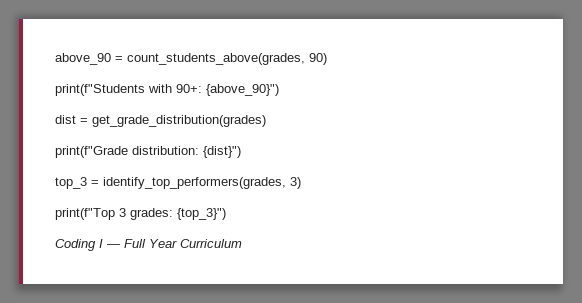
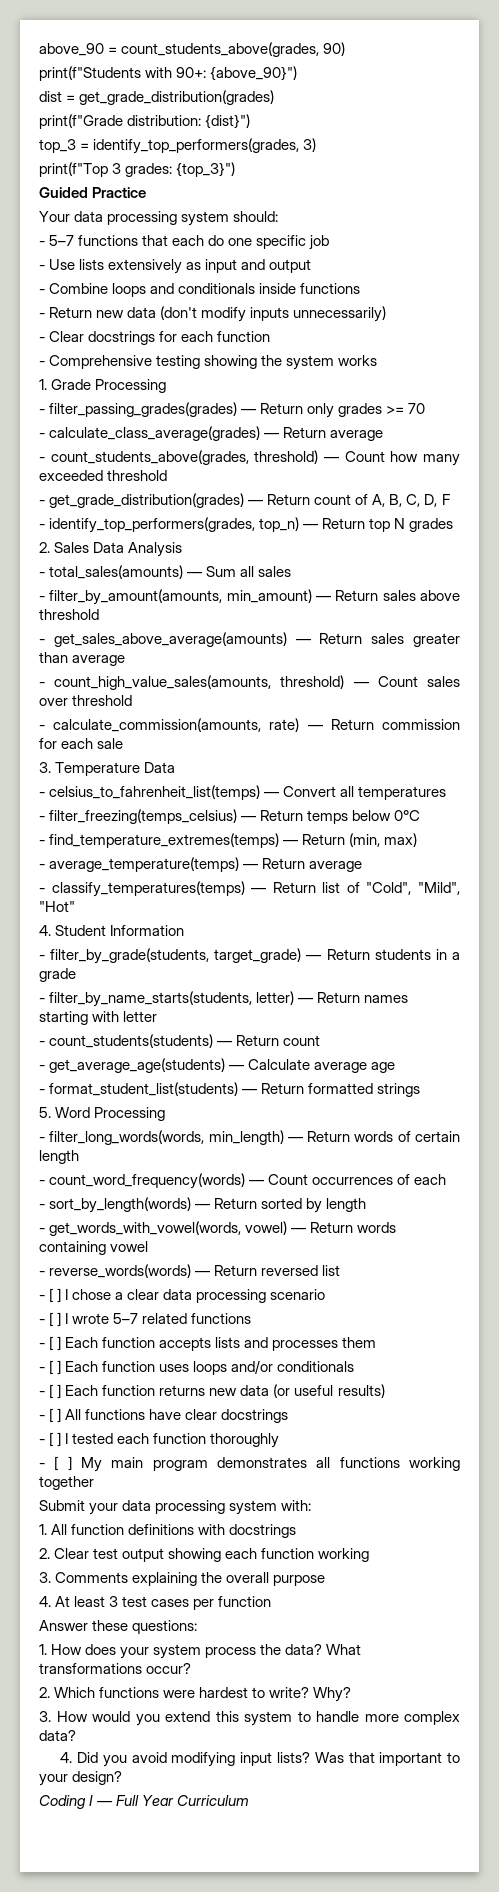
+ Guided Practice
+ Your data processing system should:
+ - 5–7 functions that each do one specific job
+ - Use lists extensively as input and output
+ - Combine loops and conditionals inside functions
+ - Return new data (don't modify inputs unnecessarily)
+ - Clear docstrings for each function
+ - Comprehensive testing showing the system works
+ 1. Grade Processing
+ - filter_passing_grades(grades) — Return only grades >= 70
+ - calculate_class_average(grades) — Return average
+ - count_students_above(grades, threshold) — Count how many exceeded threshold
+ - get_grade_distribution(grades) — Return count of A, B, C, D, F
+ - identify_top_performers(grades, top_n) — Return top N grades
+ 2. Sales Data Analysis
+ - total_sales(amounts) — Sum all sales
+ - filter_by_amount(amounts, min_amount) — Return sales above threshold
+ - get_sales_above_average(amounts) — Return sales greater than average
+ - count_high_value_sales(amounts, threshold) — Count sales over threshold
+ - calculate_commission(amounts, rate) — Return commission for each sale
+ 3. Temperature Data
+ - celsius_to_fahrenheit_list(temps) — Convert all temperatures
+ - filter_freezing(temps_celsius) — Return temps below 0°C
+ - find_temperature_extremes(temps) — Return (min, max)
+ - average_temperature(temps) — Return average
+ - classify_temperatures(temps) — Return list of "Cold", "Mild", "Hot"
+ 4. Student Information
+ - filter_by_grade(students, target_grade) — Return students in a grade
+ - filter_by_name_starts(students, letter) — Return names starting with letter
+ - count_students(students) — Return count
+ - get_average_age(students) — Calculate average age
+ - format_student_list(students) — Return formatted strings
+ 5. Word Processing
+ - filter_long_words(words, min_length) — Return words of certain length
+ - count_word_frequency(words) — Count occurrences of each
+ - sort_by_length(words) — Return sorted by length
+ - get_words_with_vowel(words, vowel) — Return words containing vowel
+ - reverse_words(words) — Return reversed list
+ - [ ] I chose a clear data processing scenario
+ - [ ] I wrote 5–7 related functions
+ - [ ] Each function accepts lists and processes them
+ - [ ] Each function uses loops and/or conditionals
+ - [ ] Each function returns new data (or useful results)
+ - [ ] All functions have clear docstrings
+ - [ ] I tested each function thoroughly
+ - [ ] My main program demonstrates all functions working together
+ Submit your data processing system with:
+ 1. All function definitions with docstrings
+ 2. Clear test output showing each function working
+ 3. Comments explaining the overall purpose
+ 4. At least 3 test cases per function
+ Answer these questions:
+ 1. How does your system process the data? What transformations occur?
+ 2. Which functions were hardest to write? Why?
+ 3. How would you extend this system to handle more complex data?
+ 4. Did you avoid modifying input lists? Was that important to your design?

